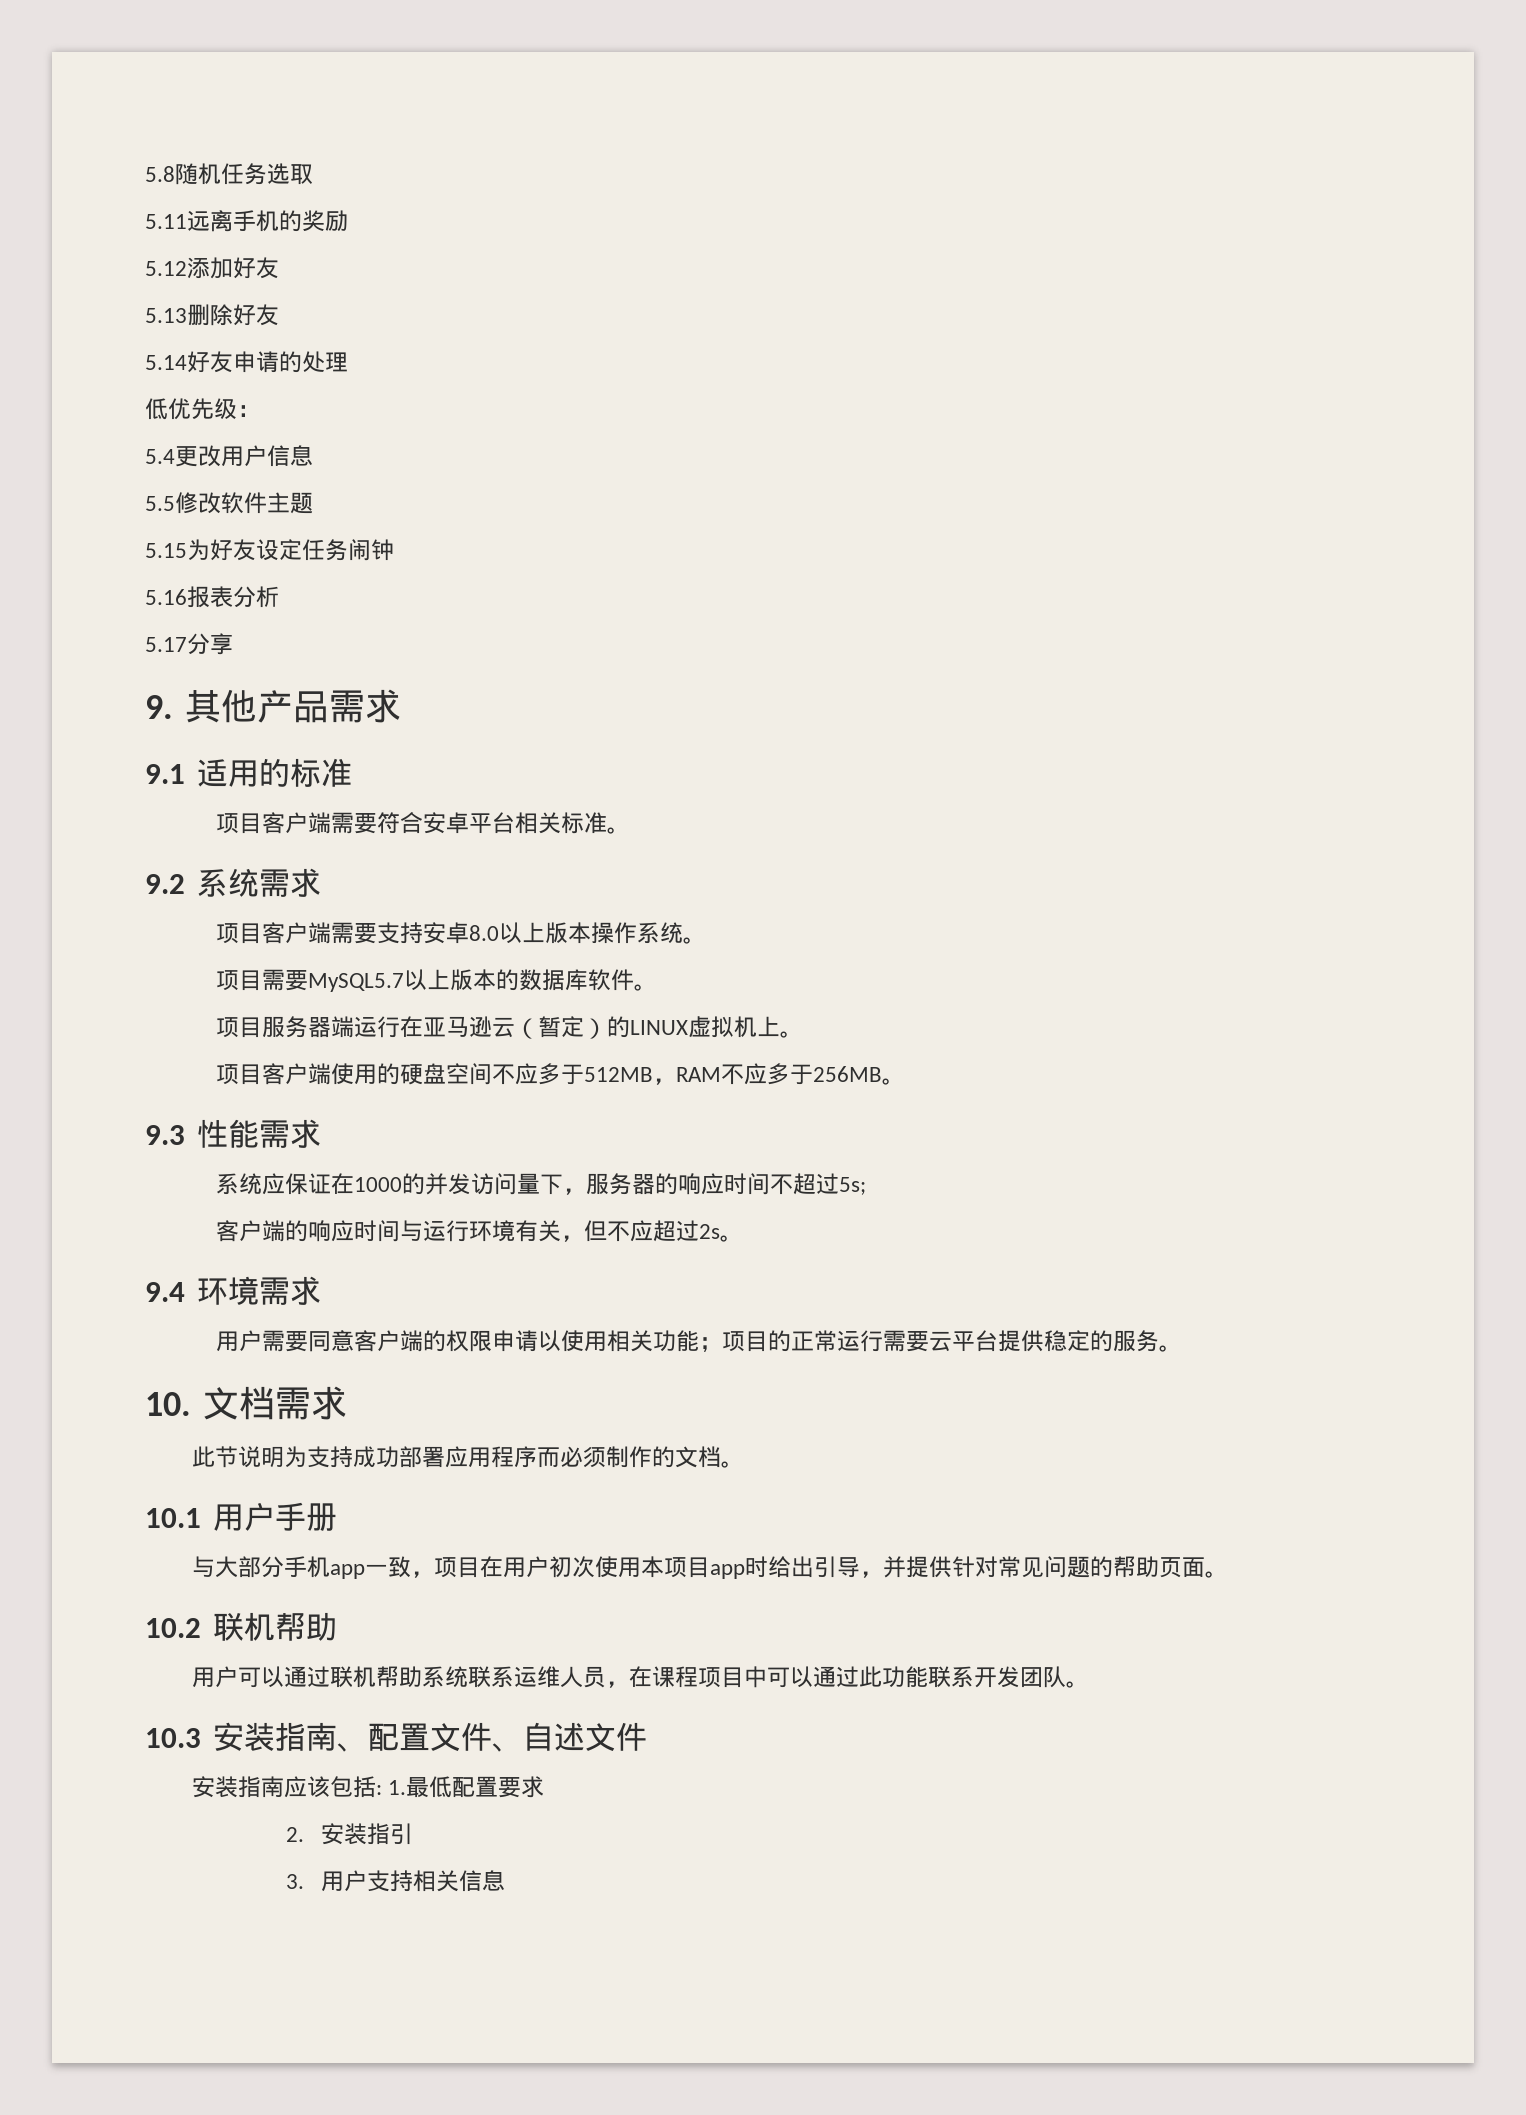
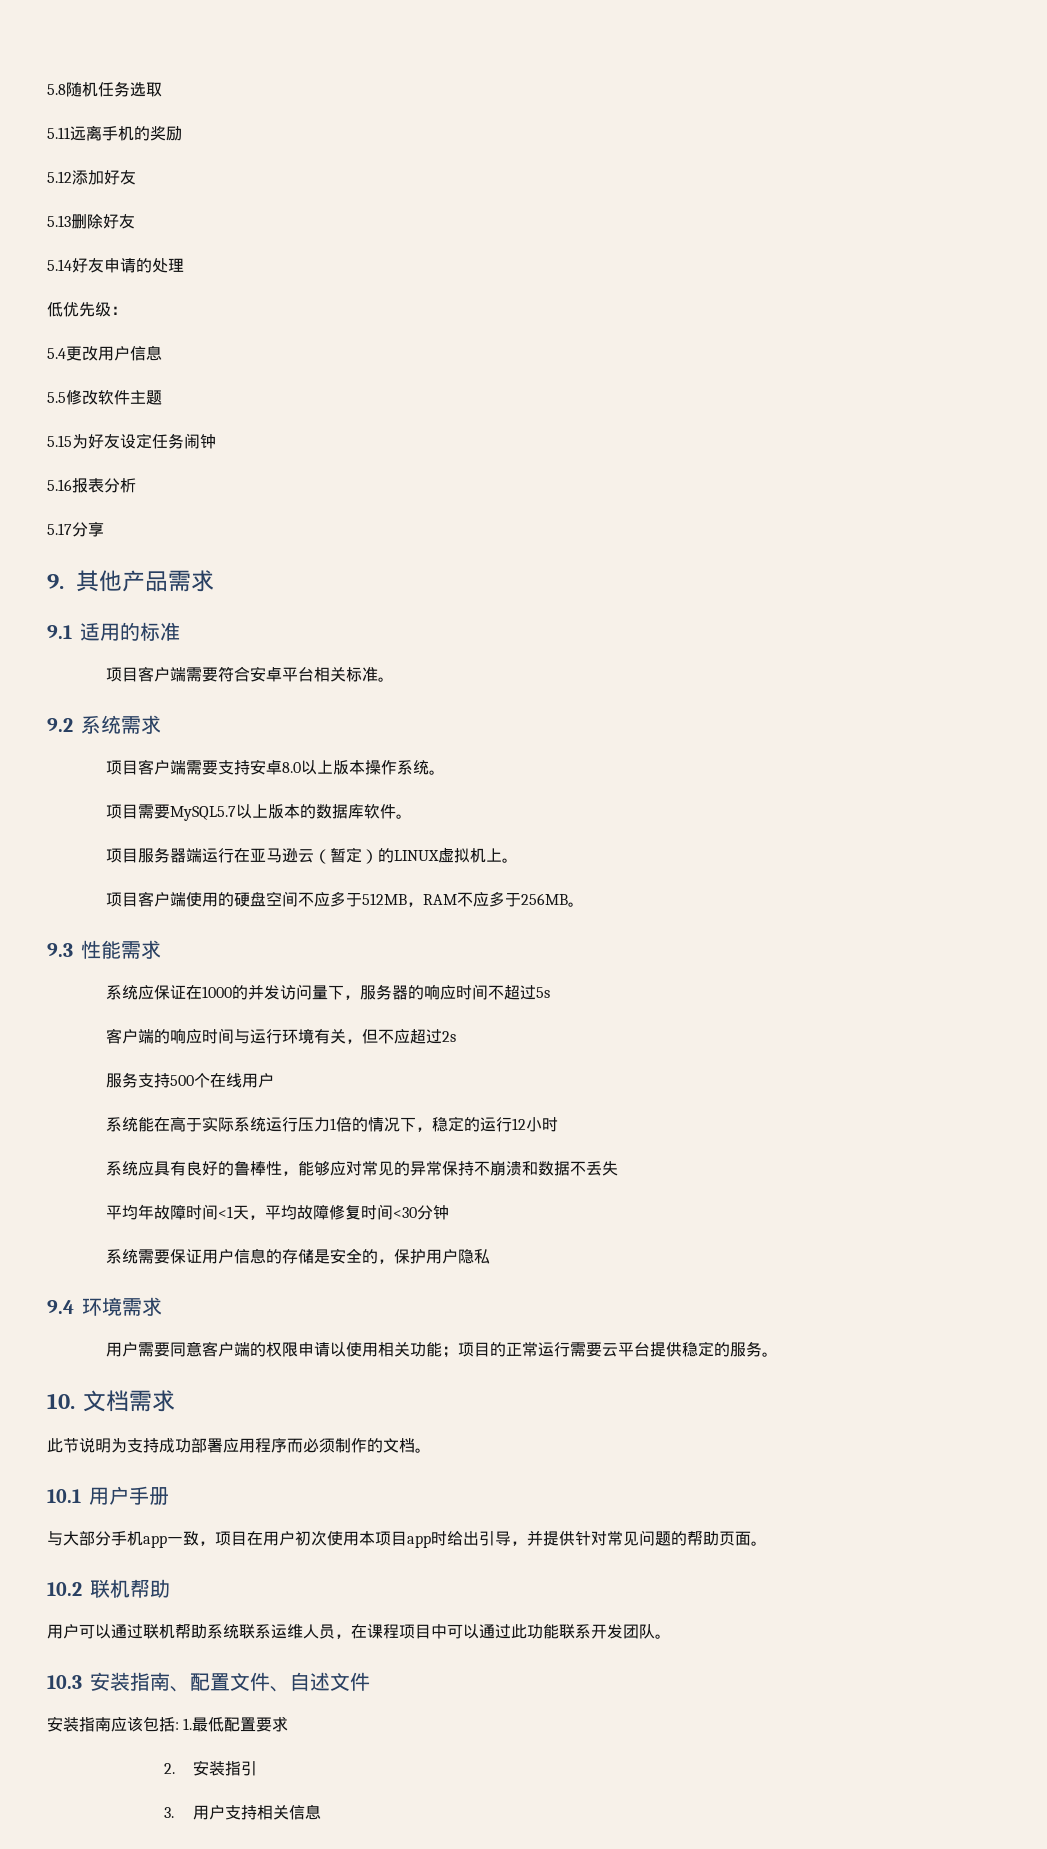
- 系统应保证在1000的并发访问量下，服务器的响应时间不超过5s;
+ 系统应保证在1000的并发访问量下，服务器的响应时间不超过5s
- 客户端的响应时间与运行环境有关，但不应超过2s。
+ 客户端的响应时间与运行环境有关，但不应超过2s
+ 服务支持500个在线用户
+ 系统能在高于实际系统运行压力1倍的情况下，稳定的运行12小时
+ 系统应具有良好的鲁棒性，能够应对常见的异常保持不崩溃和数据不丢失
+ 平均年故障时间<1天，平均故障修复时间<30分钟
+ 系统需要保证用户信息的存储是安全的，保护用户隐私

